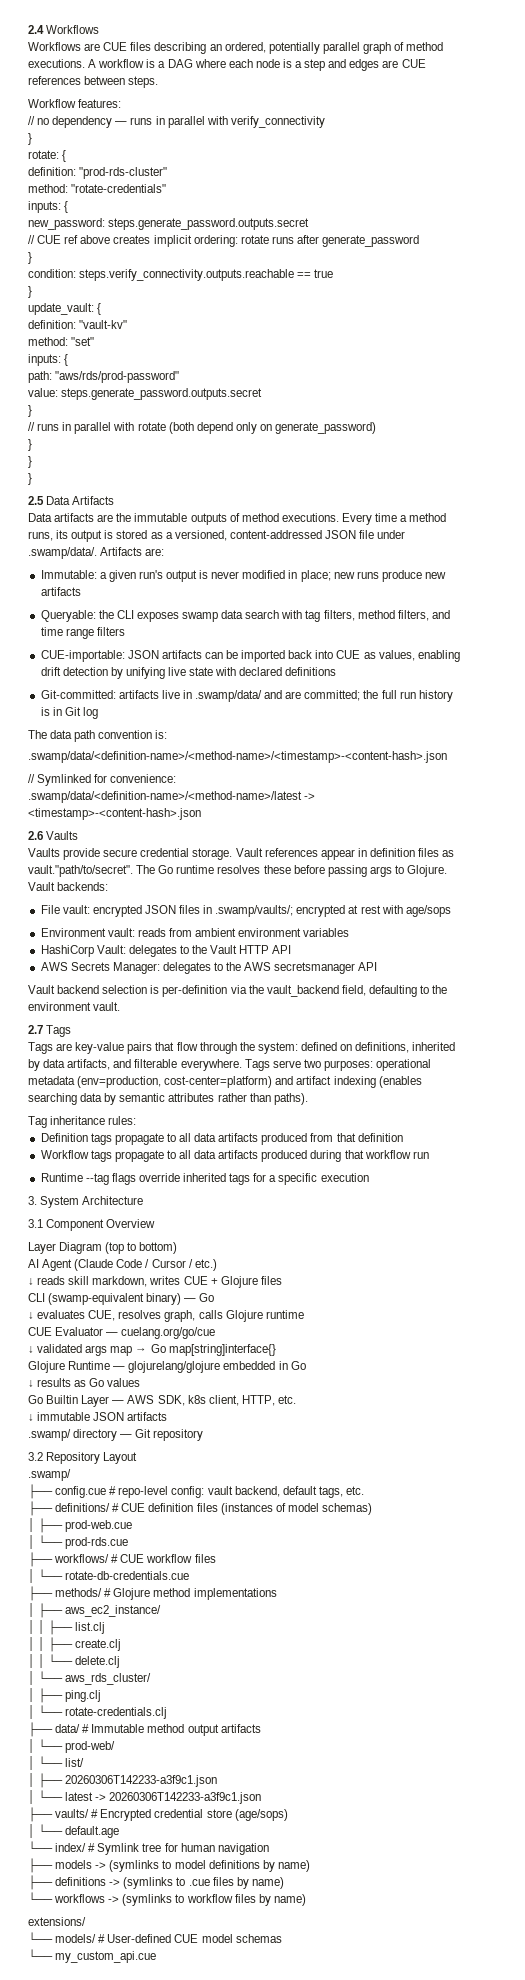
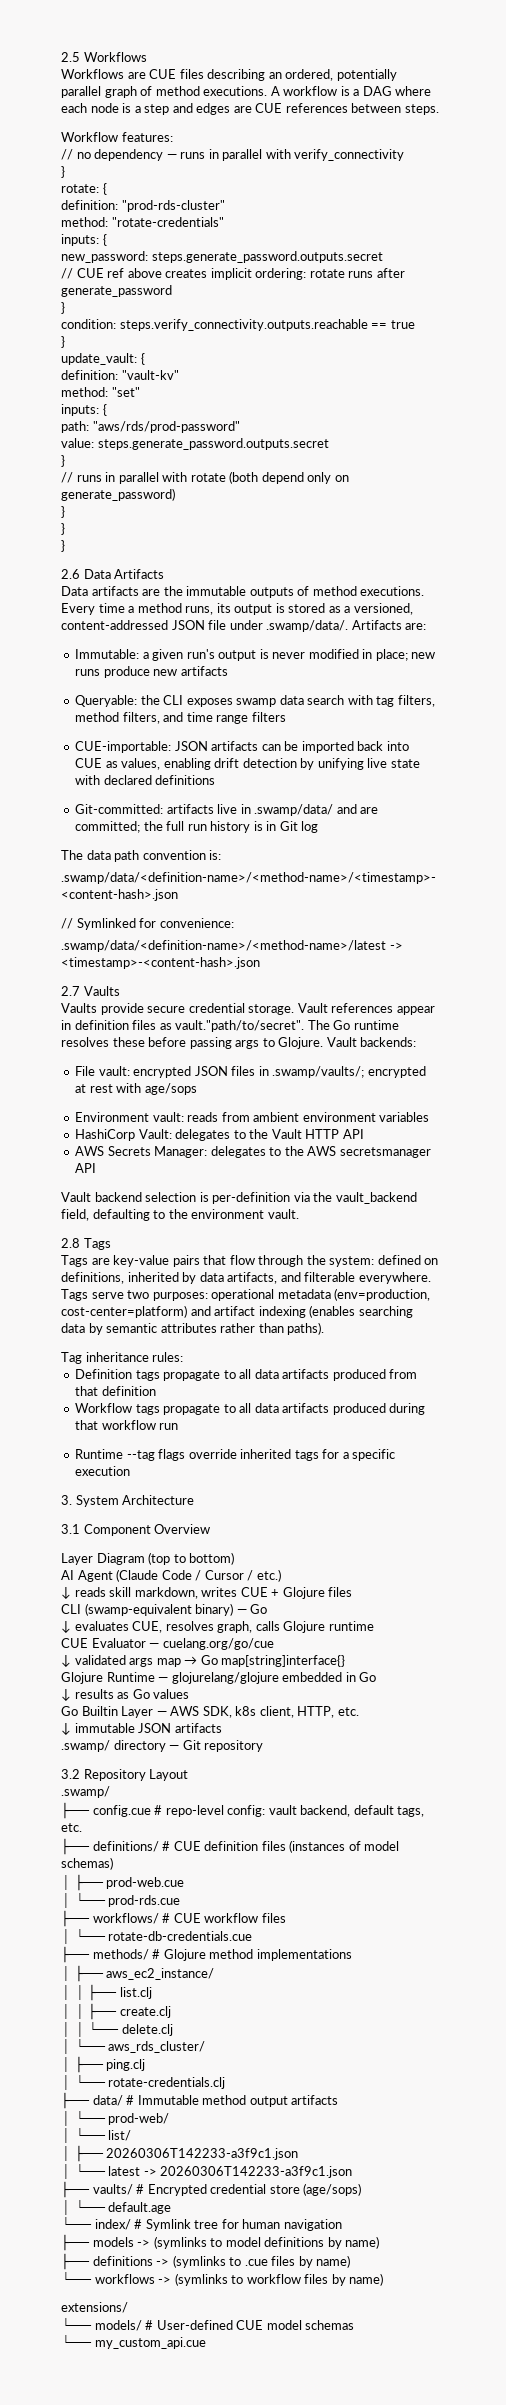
- 2.4 Workflows
+ 2.5 Workflows
- 2.5 Data Artifacts
+ 2.6 Data Artifacts
- 2.6 Vaults
+ 2.7 Vaults
- 2.7 Tags
+ 2.8 Tags

